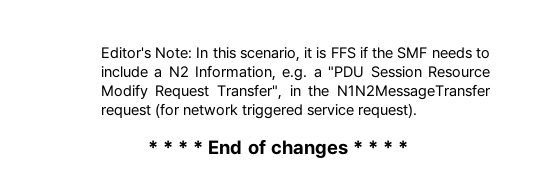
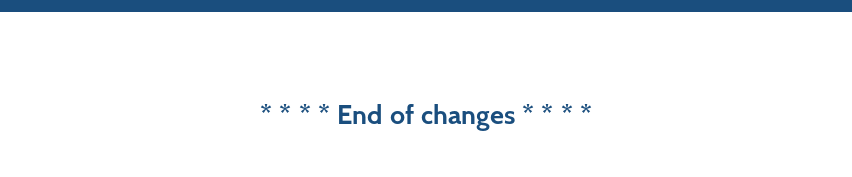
- Editor's Note: In this scenario, it is FFS if the SMF needs to include a N2 Information, e.g. a "PDU Session Resource Modify Request Transfer", in the N1N2MessageTransfer request (for network triggered service request).

